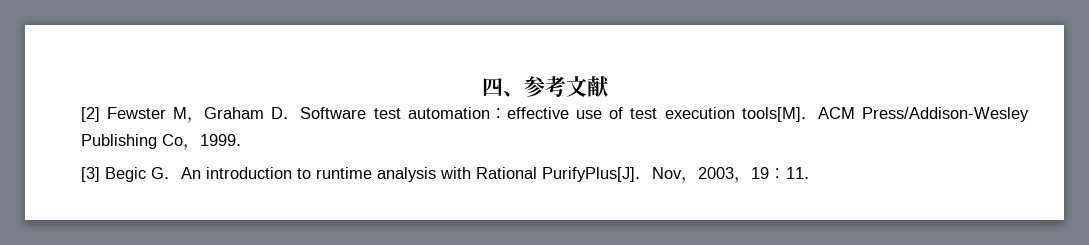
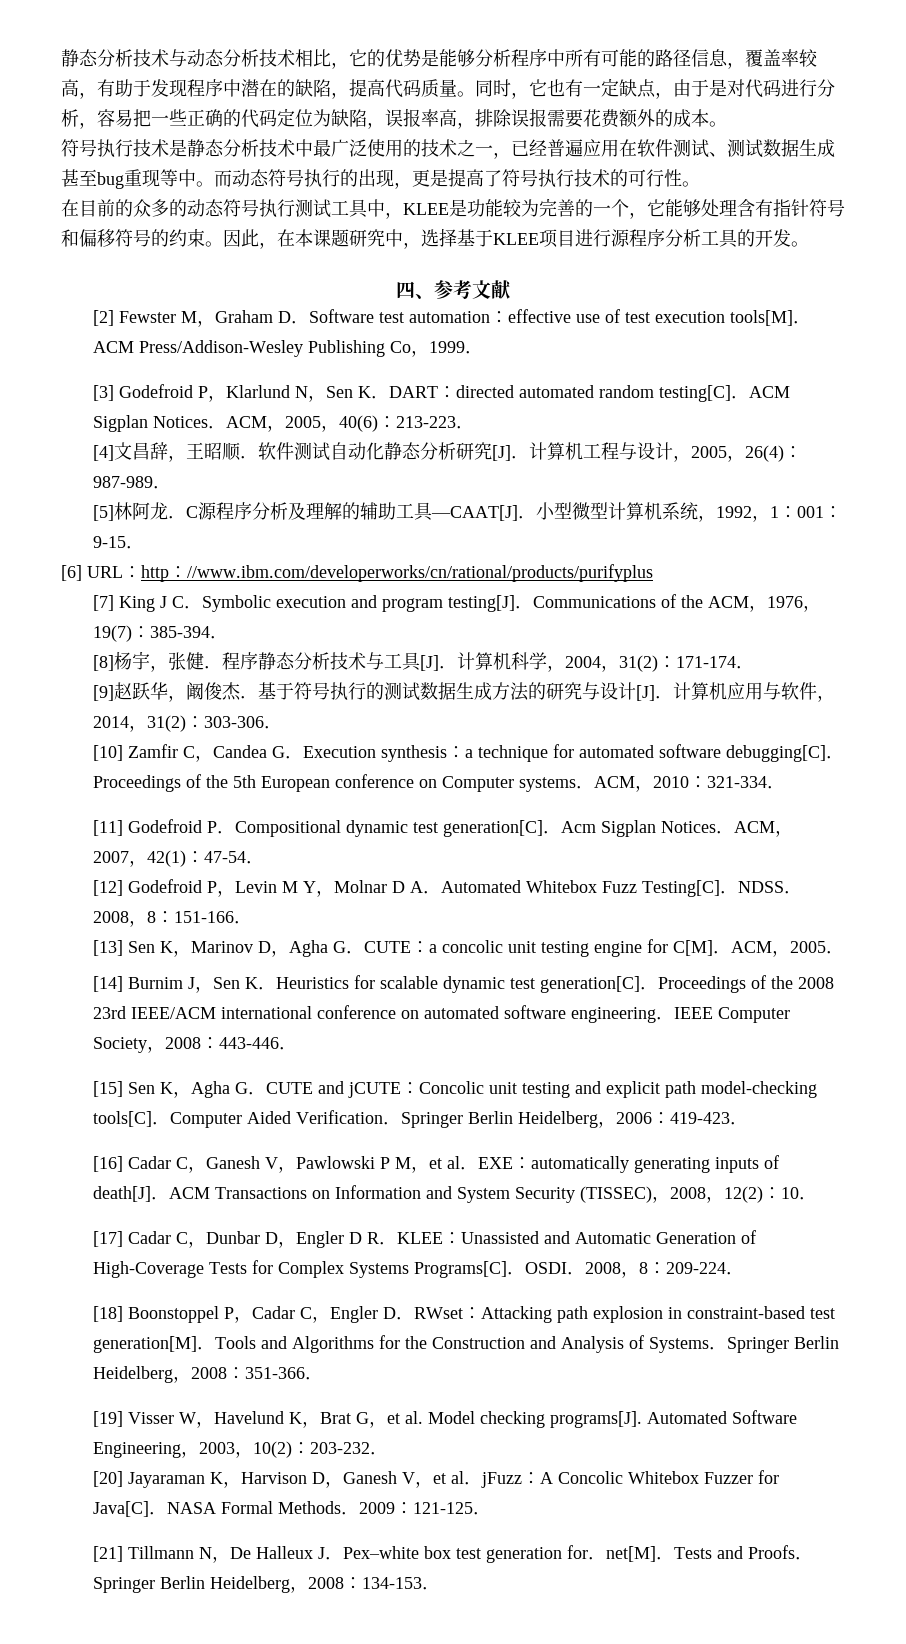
+ 静态分析技术与动态分析技术相比，它的优势是能够分析程序中所有可能的路径信息，覆盖率较高，有助于发现程序中潜在的缺陷，提高代码质量。同时，它也有一定缺点，由于是对代码进行分析，容易把一些正确的代码定位为缺陷，误报率高，排除误报需要花费额外的成本。
+ 符号执行技术是静态分析技术中最广泛使用的技术之一，已经普遍应用在软件测试、测试数据生成甚至bug重现等中。而动态符号执行的出现，更是提高了符号执行技术的可行性。
+ 在目前的众多的动态符号执行测试工具中，KLEE是功能较为完善的一个，它能够处理含有指针符号和偏移符号的约束。因此，在本课题研究中，选择基于KLEE项目进行源程序分析工具的开发。
- [3] Begic G．An introduction to runtime analysis with Rational PurifyPlus[J]．Nov，2003，19：11．
+ [3] Godefroid P，Klarlund N，Sen K．DART：directed automated random testing[C]．ACM Sigplan Notices．ACM，2005，40(6)：213-223．
+ [4]文昌辞，王昭顺．软件测试自动化静态分析研究[J]．计算机工程与设计，2005，26(4)：987-989．
+ [5]林阿龙．C源程序分析及理解的辅助工具—CAAT[J]．小型微型计算机系统，1992，1：001：9-15．
+ [6] URL：http：//www.ibm.com/developerworks/cn/rational/products/purifyplus
+ [7] King J C．Symbolic execution and program testing[J]．Communications of the ACM，1976，19(7)：385-394．
+ [8]杨宇，张健．程序静态分析技术与工具[J]．计算机科学，2004，31(2)：171-174．
+ [9]赵跃华，阚俊杰．基于符号执行的测试数据生成方法的研究与设计[J]．计算机应用与软件，2014，31(2)：303-306．
+ [10] Zamfir C，Candea G．Execution synthesis：a technique for automated software debugging[C]．Proceedings of the 5th European conference on Computer systems．ACM，2010：321-334．
+ [11] Godefroid P．Compositional dynamic test generation[C]．Acm Sigplan Notices．ACM，2007，42(1)：47-54．
+ [12] Godefroid P，Levin M Y，Molnar D A．Automated Whitebox Fuzz Testing[C]．NDSS．2008，8：151-166．
+ [13] Sen K，Marinov D，Agha G．CUTE：a concolic unit testing engine for C[M]．ACM，2005．
+ [14] Burnim J，Sen K．Heuristics for scalable dynamic test generation[C]．Proceedings of the 2008 23rd IEEE/ACM international conference on automated software engineering．IEEE Computer Society，2008：443-446．
+ [15] Sen K，Agha G．CUTE and jCUTE：Concolic unit testing and explicit path model-checking tools[C]．Computer Aided Verification．Springer Berlin Heidelberg，2006：419-423．
+ [16] Cadar C，Ganesh V，Pawlowski P M，et al．EXE：automatically generating inputs of death[J]．ACM Transactions on Information and System Security (TISSEC)，2008，12(2)：10．
+ [17] Cadar C，Dunbar D，Engler D R．KLEE：Unassisted and Automatic Generation of High-Coverage Tests for Complex Systems Programs[C]．OSDI．2008，8：209-224．
+ [18] Boonstoppel P，Cadar C，Engler D．RWset：Attacking path explosion in constraint-based test generation[M]．Tools and Algorithms for the Construction and Analysis of Systems．Springer Berlin Heidelberg，2008：351-366．
+ [19] Visser W，Havelund K，Brat G，et al. Model checking programs[J]. Automated Software Engineering，2003，10(2)：203-232．
+ [20] Jayaraman K，Harvison D，Ganesh V，et al．jFuzz：A Concolic Whitebox Fuzzer for Java[C]．NASA Formal Methods．2009：121-125．
+ [21] Tillmann N，De Halleux J．Pex–white box test generation for．net[M]．Tests and Proofs．Springer Berlin Heidelberg，2008：134-153．

